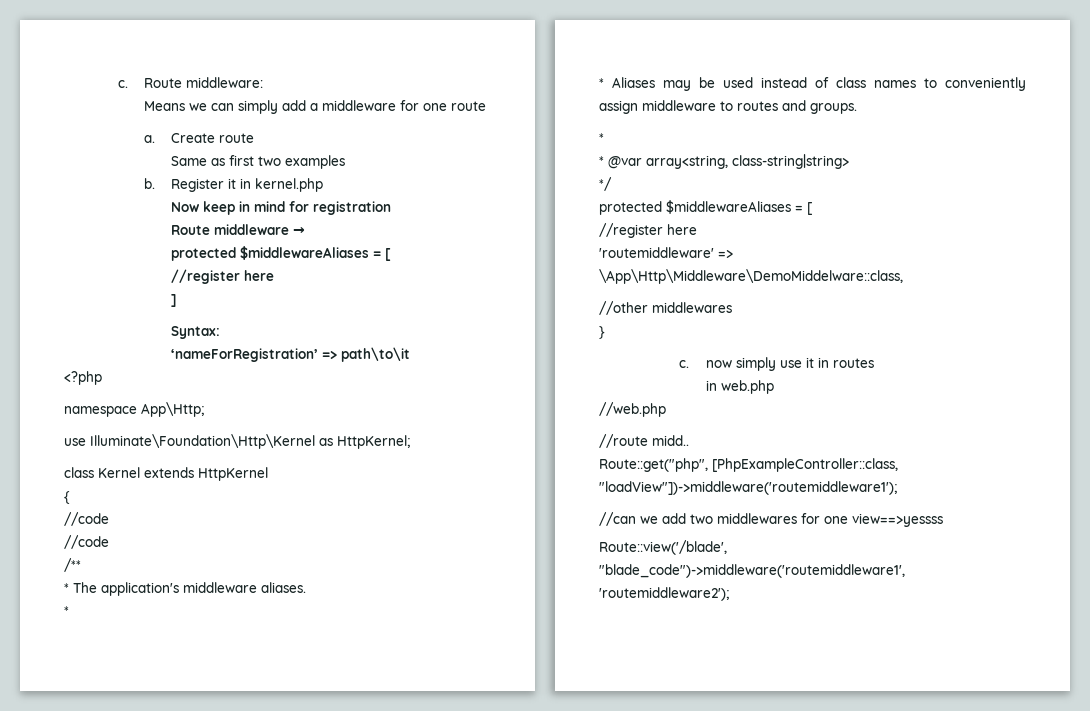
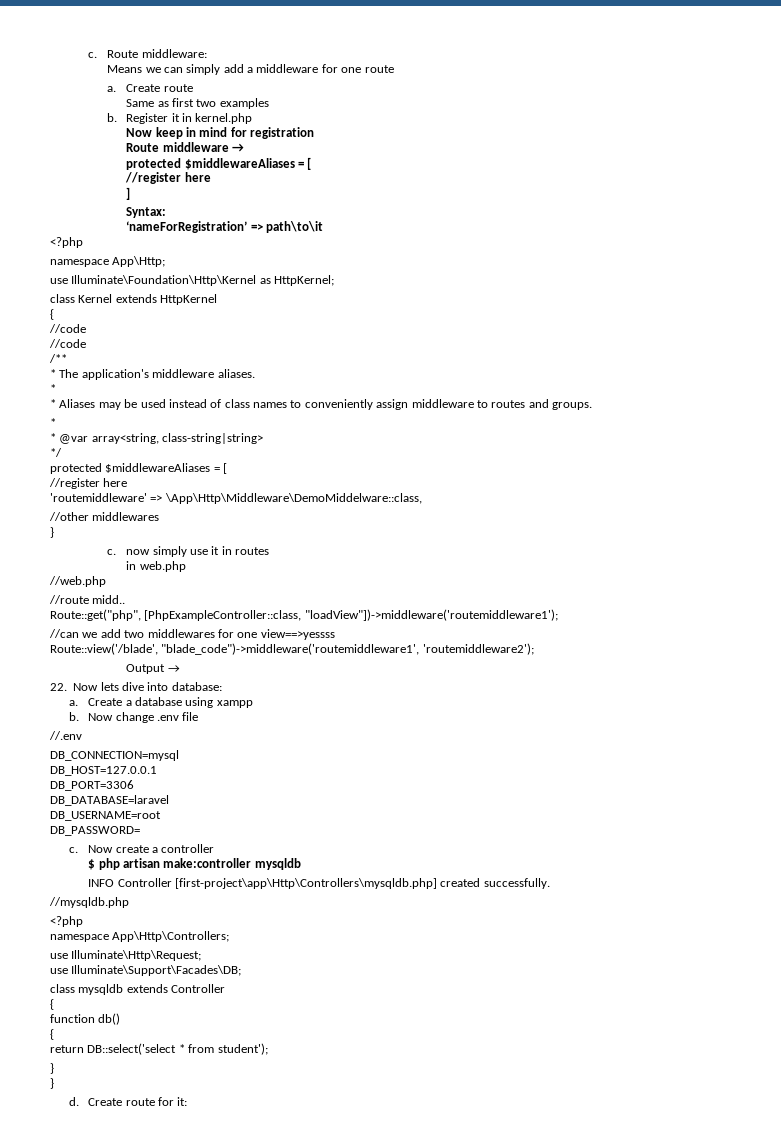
+ Output →
+ 22. Now lets dive into database:
+ a. Create a database using xampp
+ b. Now change .env file
+ //.env
+ DB_CONNECTION=mysql
+ DB_HOST=127.0.0.1
+ DB_PORT=3306
+ DB_DATABASE=laravel
+ DB_USERNAME=root
+ DB_PASSWORD=
+ c. Now create a controller
+ $ php artisan make:controller mysqldb
+ INFO Controller [first-project\app\Http\Controllers\mysqldb.php] created successfully.
+ //mysqldb.php
+ <?php
+ namespace App\Http\Controllers;
+ use Illuminate\Http\Request;
+ use Illuminate\Support\Facades\DB;
+ class mysqldb extends Controller
+ {
+ function db()
+ {
+ return DB::select('select * from student');
+ }
+ }
+ d. Create route for it:

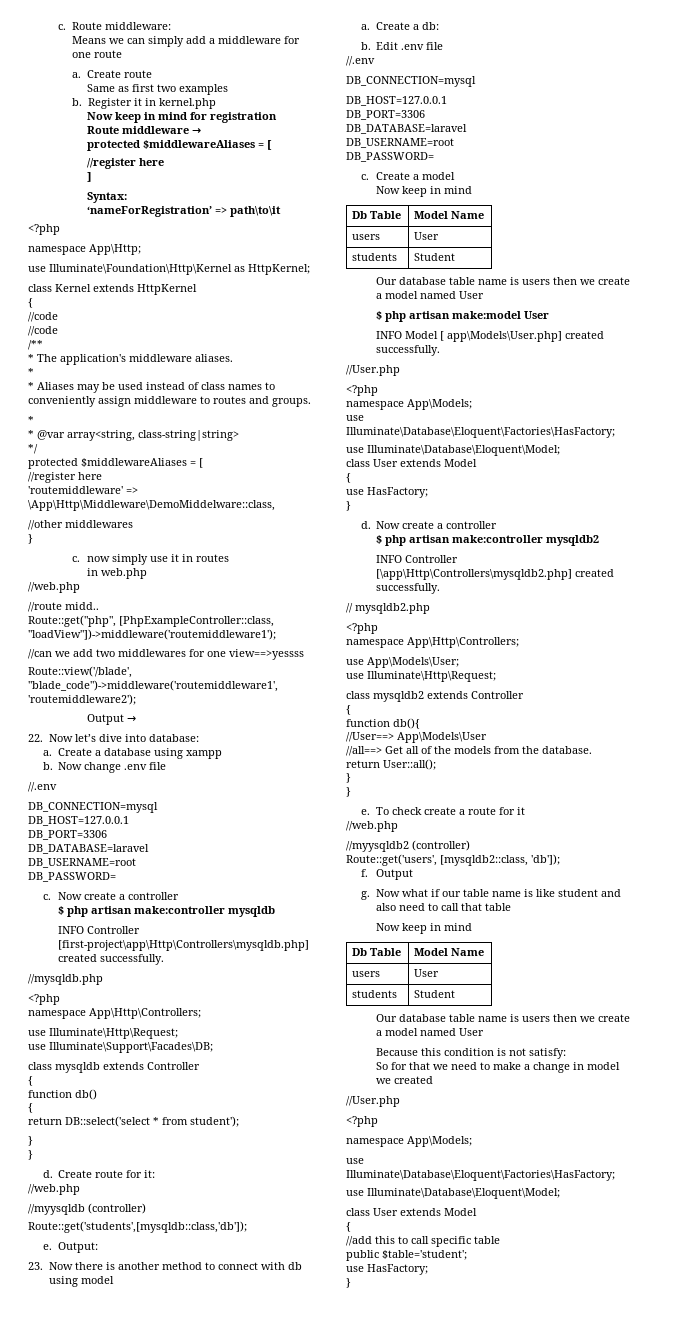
- 22. Now lets dive into database:
+ 22. Now let’s dive into database:
  Create route for it:
+ //web.php
+ //myysqldb (controller)
+ Route::get('students',[mysqldb::class,'db']);
+ e. Output:
+ 23. Now there is another method to connect with db using model
+ a. Create a db:
+ b. Edit .env file
+ //.env
+ DB_CONNECTION=mysql
+ DB_HOST=127.0.0.1
+ DB_PORT=3306
+ DB_DATABASE=laravel
+ DB_USERNAME=root
+ DB_PASSWORD=
+ c. Create a model
+ Now keep in mind
+ Db Table | Model Name
+ users | User
+ students | Student
+ Our database table name is users then we create a model named User
+ $ php artisan make:model User
+ INFO Model [ app\Models\User.php] created successfully.
+ //User.php
+ <?php
+ namespace App\Models;
+ use Illuminate\Database\Eloquent\Factories\HasFactory;
+ use Illuminate\Database\Eloquent\Model;
+ class User extends Model
+ {
+ use HasFactory;
+ }
+ d. Now create a controller
+ $ php artisan make:controller mysqldb2
+ INFO Controller [\app\Http\Controllers\mysqldb2.php] created successfully.
+ // mysqldb2.php
+ <?php
+ namespace App\Http\Controllers;
+ use App\Models\User;
+ use Illuminate\Http\Request;
+ class mysqldb2 extends Controller
+ {
+ function db(){
+ //User==> App\Models\User
+ //all==> Get all of the models from the database.
+ return User::all();
+ }
+ }
+ e. To check create a route for it
+ //web.php
+ //myysqldb2 (controller)
+ Route::get('users', [mysqldb2::class, 'db']);
+ f. Output
+ g. Now what if our table name is like student and also need to call that table
+ Now keep in mind
+ Db Table | Model Name
+ users | User
+ students | Student
+ Our database table name is users then we create a model named User
+ Because this condition is not satisfy:
+ So for that we need to make a change in model we created
+ //User.php
+ <?php
+ namespace App\Models;
+ use Illuminate\Database\Eloquent\Factories\HasFactory;
+ use Illuminate\Database\Eloquent\Model;
+ class User extends Model
+ {
+ //add this to call specific table
+ public $table='student';
+ use HasFactory;
+ }

